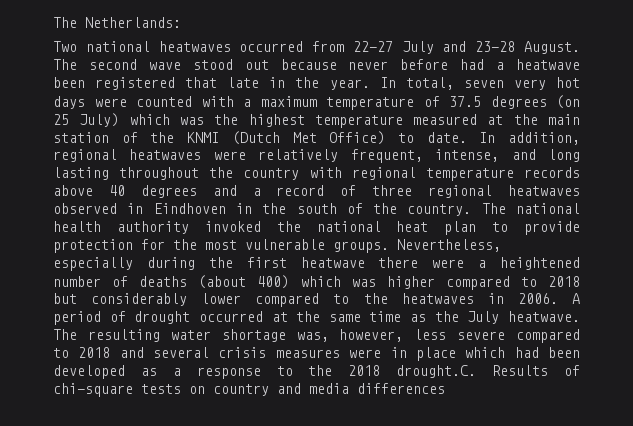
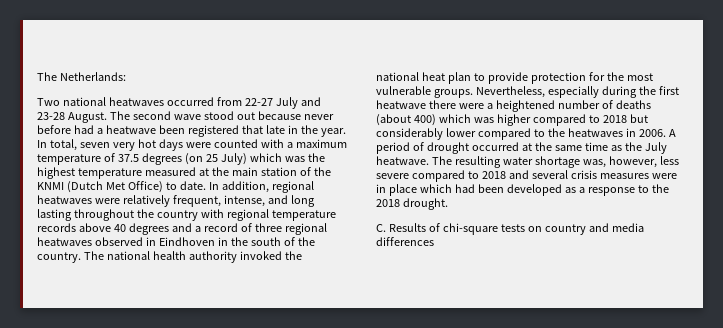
- The resulting water shortage was, however, less severe compared to 2018 and several crisis measures were in place which had been developed as a response to the 2018 drought.C. Results of chi-square tests on country and media differences
+ The resulting water shortage was, however, less severe compared to 2018 and several crisis measures were in place which had been developed as a response to the 2018 drought.
+ C. Results of chi-square tests on country and media differences

